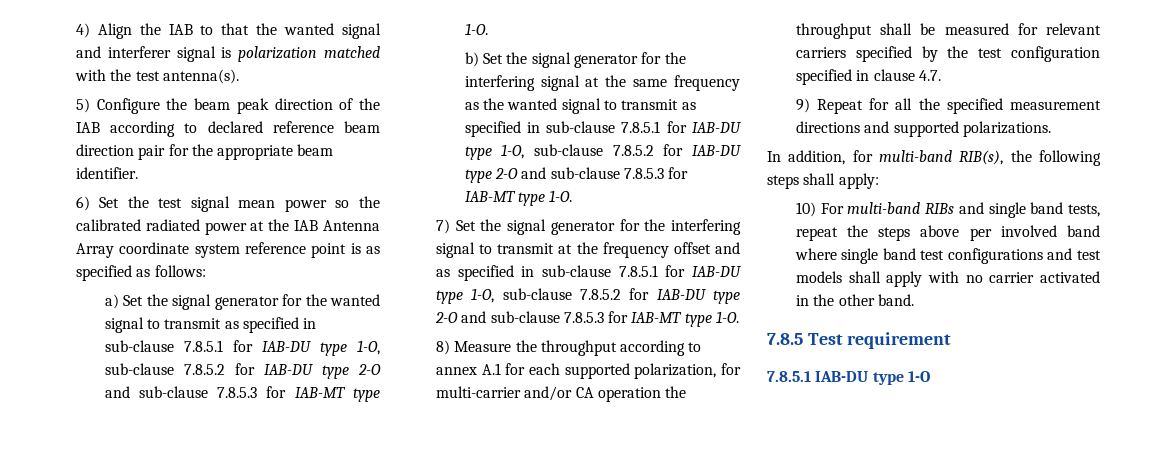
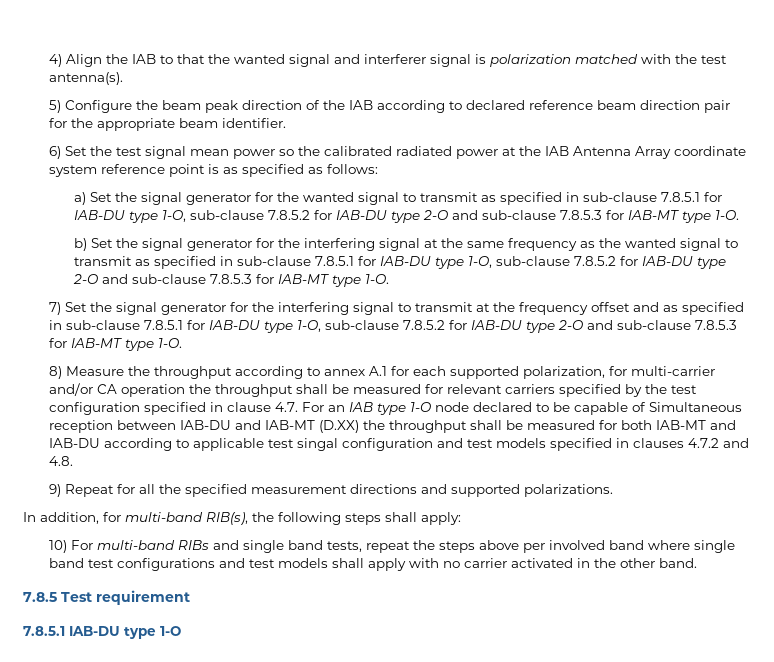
- 8) Measure the throughput according to annex A.1 for each supported polarization, for multi-carrier and/or CA operation the throughput shall be measured for relevant carriers specified by the test configuration specified in clause 4.7.
+ 8) Measure the throughput according to annex A.1 for each supported polarization, for multi-carrier and/or CA operation the throughput shall be measured for relevant carriers specified by the test configuration specified in clause 4.7. For an IAB type 1-O node declared to be capable of Simultaneous reception between IAB-DU and IAB-MT (D.XX) the throughput shall be measured for both IAB-MT and IAB-DU according to applicable test singal configuration and test models specified in clauses 4.7.2 and 4.8.

